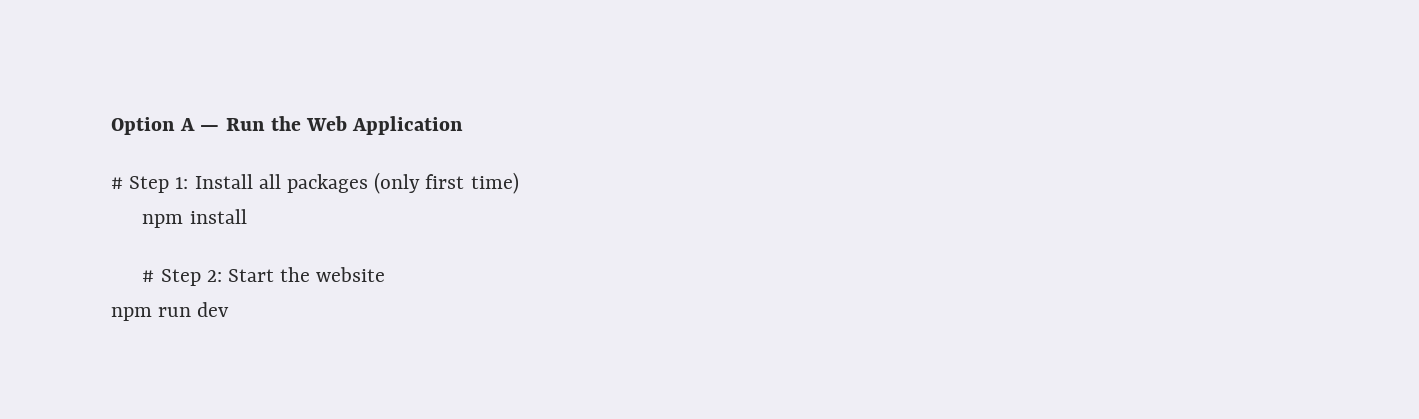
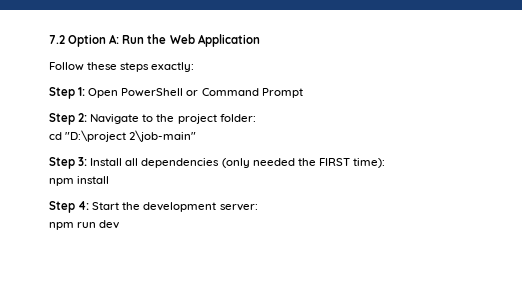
- Option A — Run the Web Application
+ 7.2 Option A: Run the Web Application
- # Step 1: Install all packages (only first time)
+ Follow these steps exactly:
+ Step 1: Open PowerShell or Command Prompt
+ Step 2: Navigate to the project folder:
+ cd "D:\project 2\job-main"
+ Step 3: Install all dependencies (only needed the FIRST time):
  npm install
- # Step 2: Start the website
+ Step 4: Start the development server:

